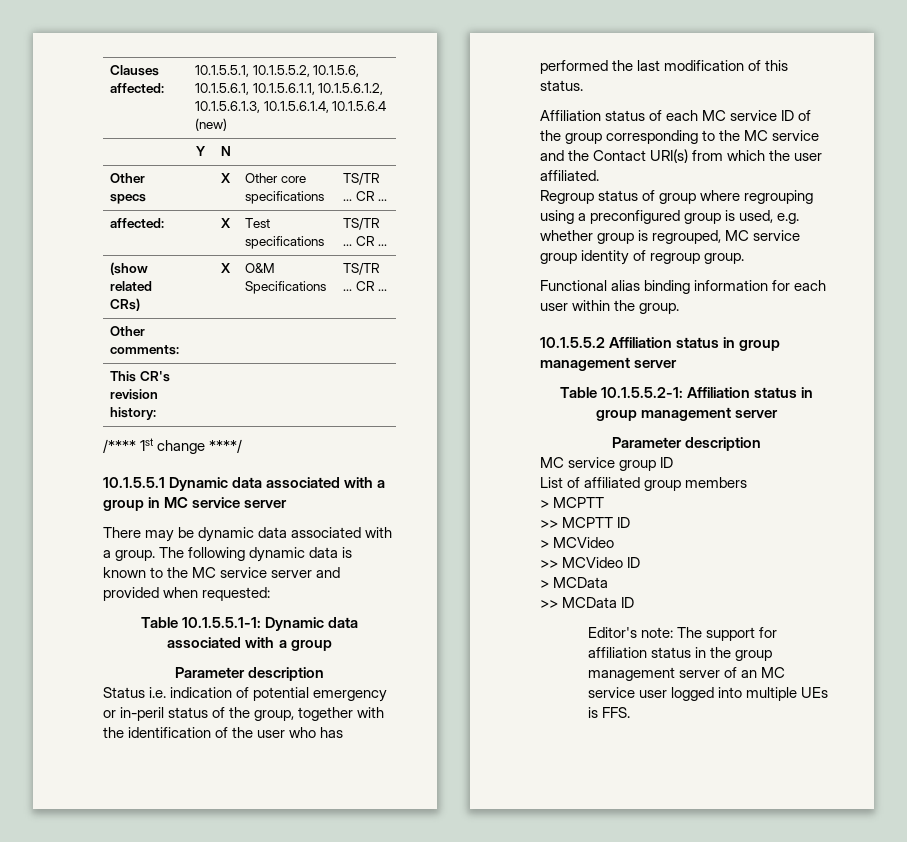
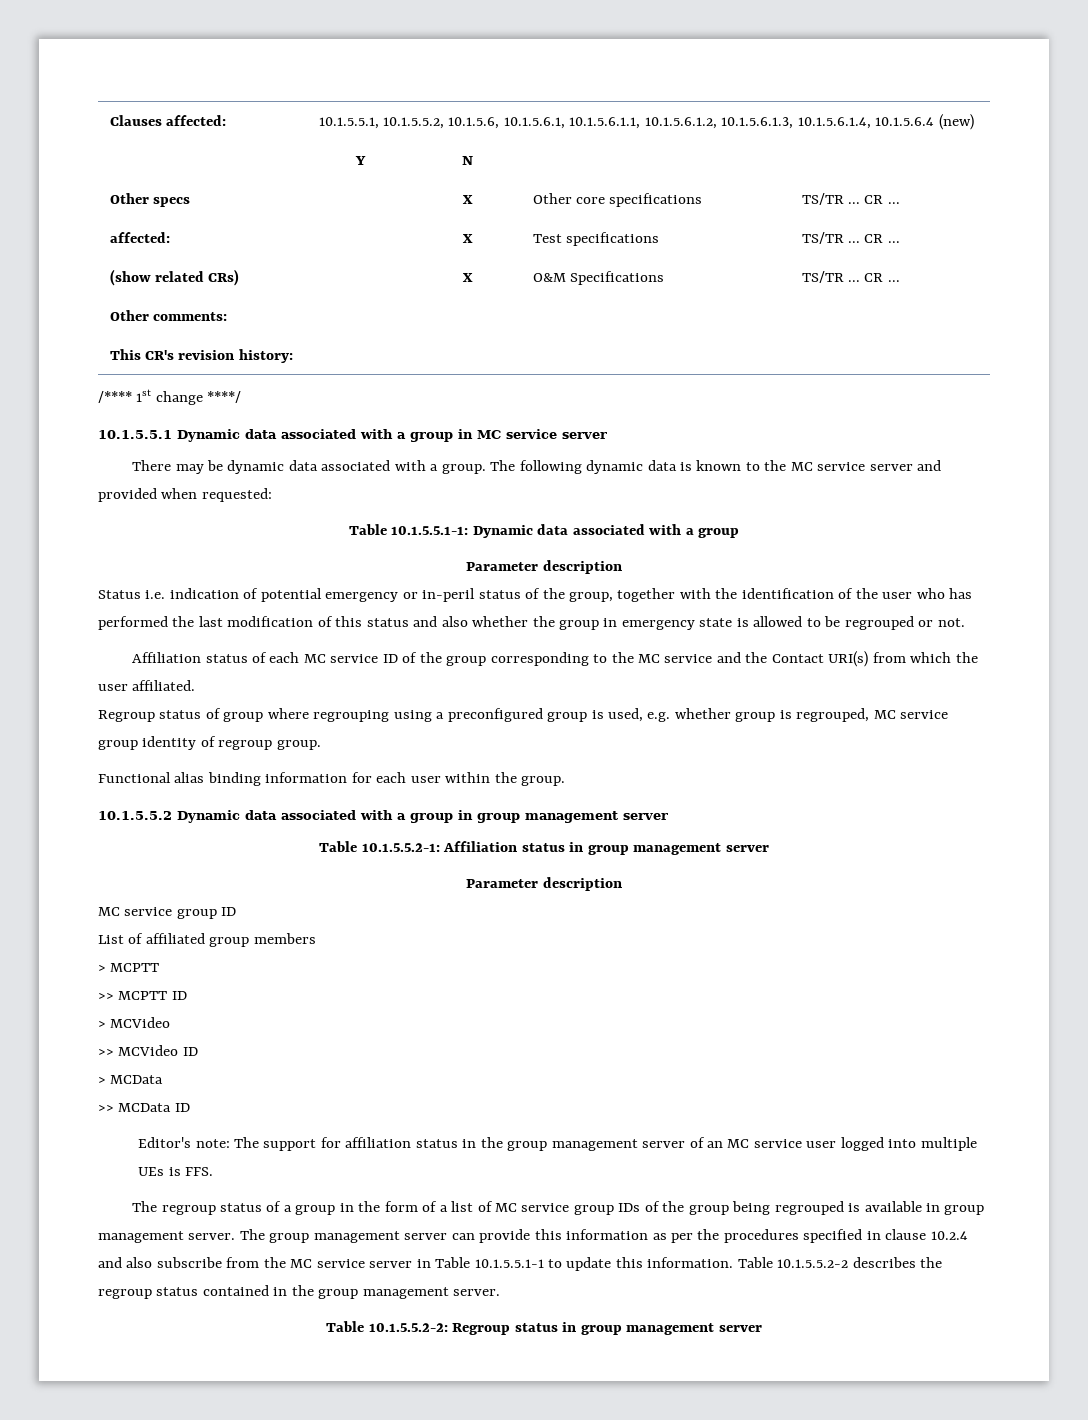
- Status i.e. indication of potential emergency or in-peril status of the group, together with the identification of the user who has performed the last modification of this status.
+ Status i.e. indication of potential emergency or in-peril status of the group, together with the identification of the user who has performed the last modification of this status and also whether the group in emergency state is allowed to be regrouped or not.
- 10.1.5.5.2 Affiliation status in group management server
+ 10.1.5.5.2 Dynamic data associated with a group in group management server
+ The regroup status of a group in the form of a list of MC service group IDs of the group being regrouped is available in group management server. The group management server can provide this information as per the procedures specified in clause 10.2.4 and also subscribe from the MC service server in Table 10.1.5.5.1-1 to update this information. Table 10.1.5.5.2-2 describes the regroup status contained in the group management server.
+ Table 10.1.5.5.2-2: Regroup status in group management server

